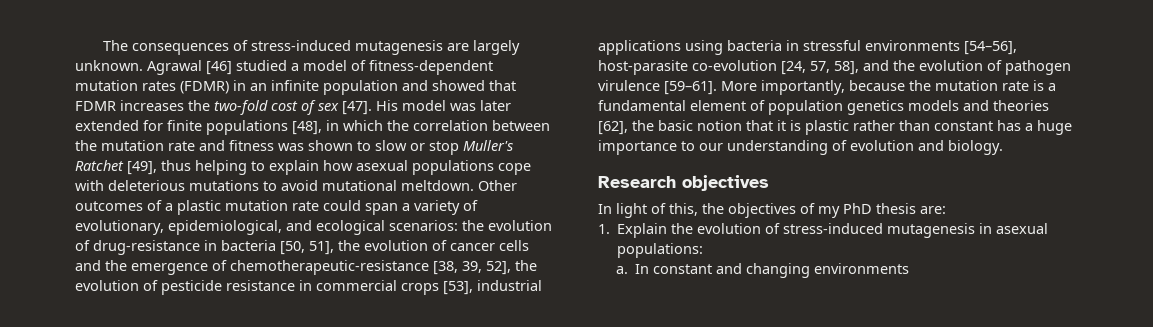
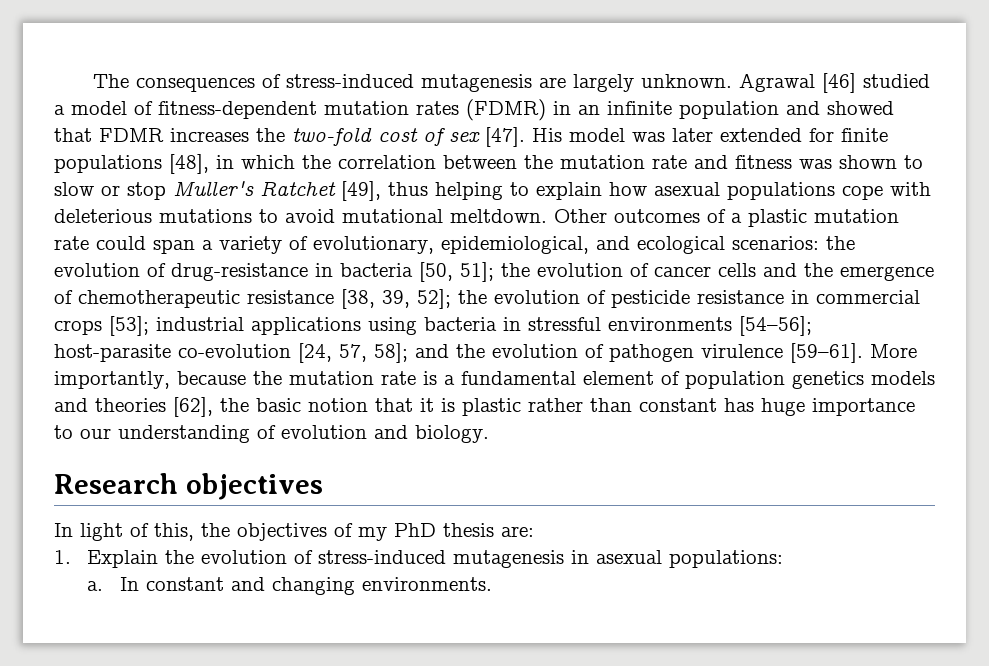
- the evolution of drug-resistance in bacteria [50, 51], the evolution of cancer cells and the emergence of chemotherapeutic-resistance [38, 39, 52], the evolution of pesticide resistance in commercial crops [53], industrial applications using bacteria in stressful environments [54–56], host-parasite co-evolution [24, 57, 58], and the evolution of pathogen virulence [59–61].
+ the evolution of drug-resistance in bacteria [50, 51]; the evolution of cancer cells and the emergence of chemotherapeutic resistance [38, 39, 52]; the evolution of pesticide resistance in commercial crops [53]; industrial applications using bacteria in stressful environments [54–56]; host-parasite co-evolution [24, 57, 58]; and the evolution of pathogen virulence [59–61].
- More importantly, because the mutation rate is a fundamental element of population genetics models and theories [62], the basic notion that it is plastic rather than constant has a huge importance to our understanding of evolution and biology.
+ More importantly, because the mutation rate is a fundamental element of population genetics models and theories [62], the basic notion that it is plastic rather than constant has huge importance to our understanding of evolution and biology.
- In constant and changing environments
+ In constant and changing environments.

